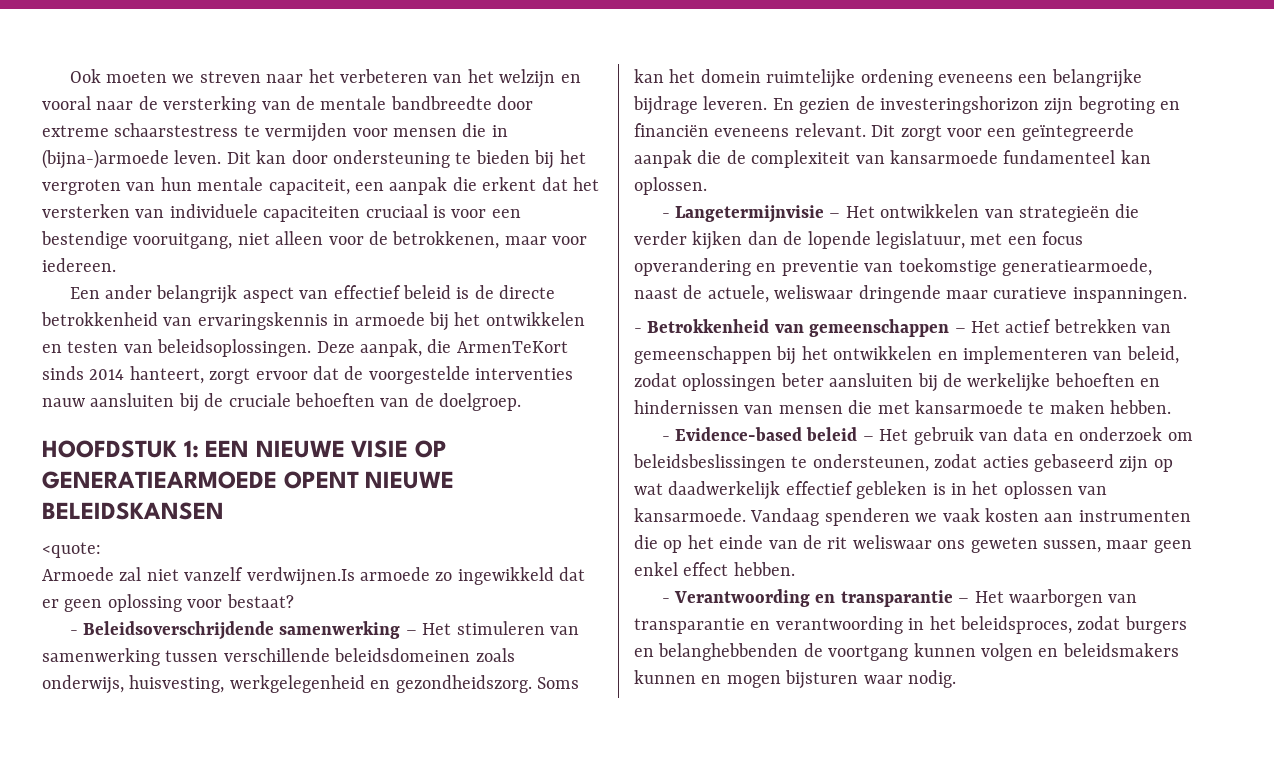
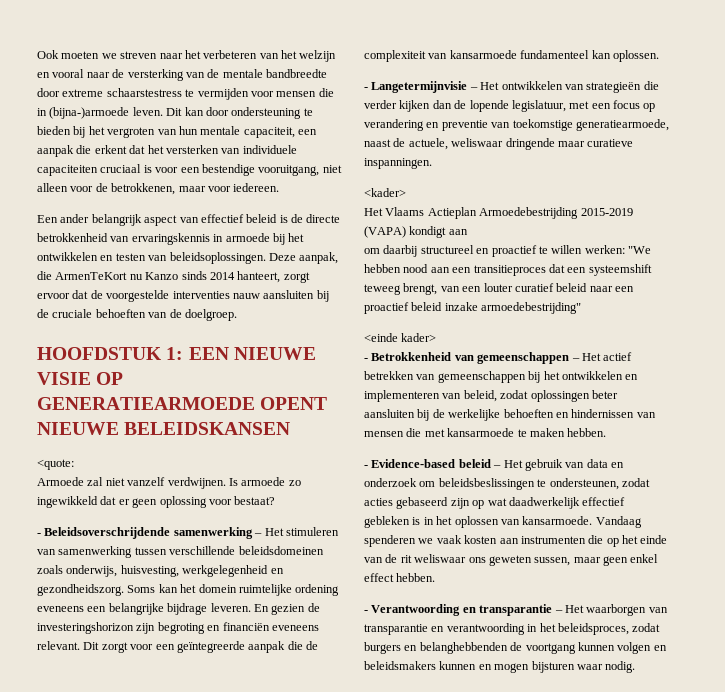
- Deze aanpak, die ArmenTeKort sinds 2014 hanteert, zorgt ervoor dat de voorgestelde interventies nauw aansluiten bij de cruciale behoeften van de doelgroep.
+ Deze aanpak, die ArmenTeKort nu Kanzo sinds 2014 hanteert, zorgt ervoor dat de voorgestelde interventies nauw aansluiten bij de cruciale behoeften van de doelgroep.
- Armoede zal niet vanzelf verdwijnen.Is armoede zo ingewikkeld dat er geen oplossing voor bestaat?
+ Armoede zal niet vanzelf verdwijnen. Is armoede zo ingewikkeld dat er geen oplossing voor bestaat?
- - Langetermijnvisie – Het ontwikkelen van strategieën die verder kijken dan de lopende legislatuur, met een focus opverandering en preventie van toekomstige generatiearmoede, naast de actuele, weliswaar dringende maar curatieve inspanningen.
+ - Langetermijnvisie – Het ontwikkelen van strategieën die verder kijken dan de lopende legislatuur, met een focus op verandering en preventie van toekomstige generatiearmoede, naast de actuele, weliswaar dringende maar curatieve inspanningen.
+ <kader>
+ Het Vlaams Actieplan Armoedebestrijding 2015-2019 (VAPA) kondigt aan
+ om daarbij structureel en proactief te willen werken: "We hebben nood aan een transitieproces dat een systeemshift teweeg brengt, van een louter curatief beleid naar een proactief beleid inzake armoedebestrijding"
+ <einde kader>

